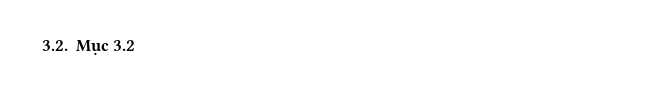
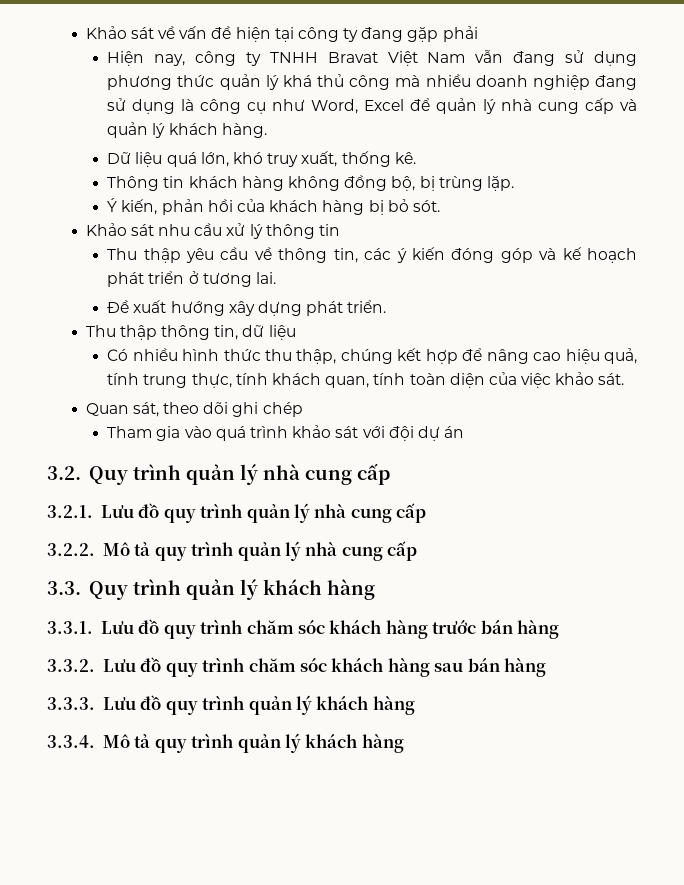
- 3.2. Mục 3.2
+ Khảo sát về vấn đề hiện tại công ty đang gặp phải
+ Hiện nay, công ty TNHH Bravat Việt Nam vẫn đang sử dụng phương thức quản lý khá thủ công mà nhiều doanh nghiệp đang sử dụng là công cụ như Word, Excel để quản lý nhà cung cấp và quản lý khách hàng.
+ Dữ liệu quá lớn, khó truy xuất, thống kê.
+ Thông tin khách hàng không đồng bộ, bị trùng lặp.
+ Ý kiến, phản hồi của khách hàng bị bỏ sót.
+ Khảo sát nhu cầu xử lý thông tin
+ Thu thập yêu cầu về thông tin, các ý kiến đóng góp và kế hoạch phát triển ở tương lai.
+ Đề xuất hướng xây dựng phát triển.
+ Thu thập thông tin, dữ liệu
+ Có nhiều hình thức thu thập, chúng kết hợp để nâng cao hiệu quả, tính trung thực, tính khách quan, tính toàn diện của việc khảo sát.
+ Quan sát, theo dõi ghi chép
+ Tham gia vào quá trình khảo sát với đội dự án
+ 3.2. Quy trình quản lý nhà cung cấp
+ 3.2.1. Lưu đồ quy trình quản lý nhà cung cấp
+ 3.2.2. Mô tả quy trình quản lý nhà cung cấp
+ 3.3. Quy trình quản lý khách hàng
+ 3.3.1. Lưu đồ quy trình chăm sóc khách hàng trước bán hàng
+ 3.3.2. Lưu đồ quy trình chăm sóc khách hàng sau bán hàng
+ 3.3.3. Lưu đồ quy trình quản lý khách hàng
+ 3.3.4. Mô tả quy trình quản lý khách hàng

